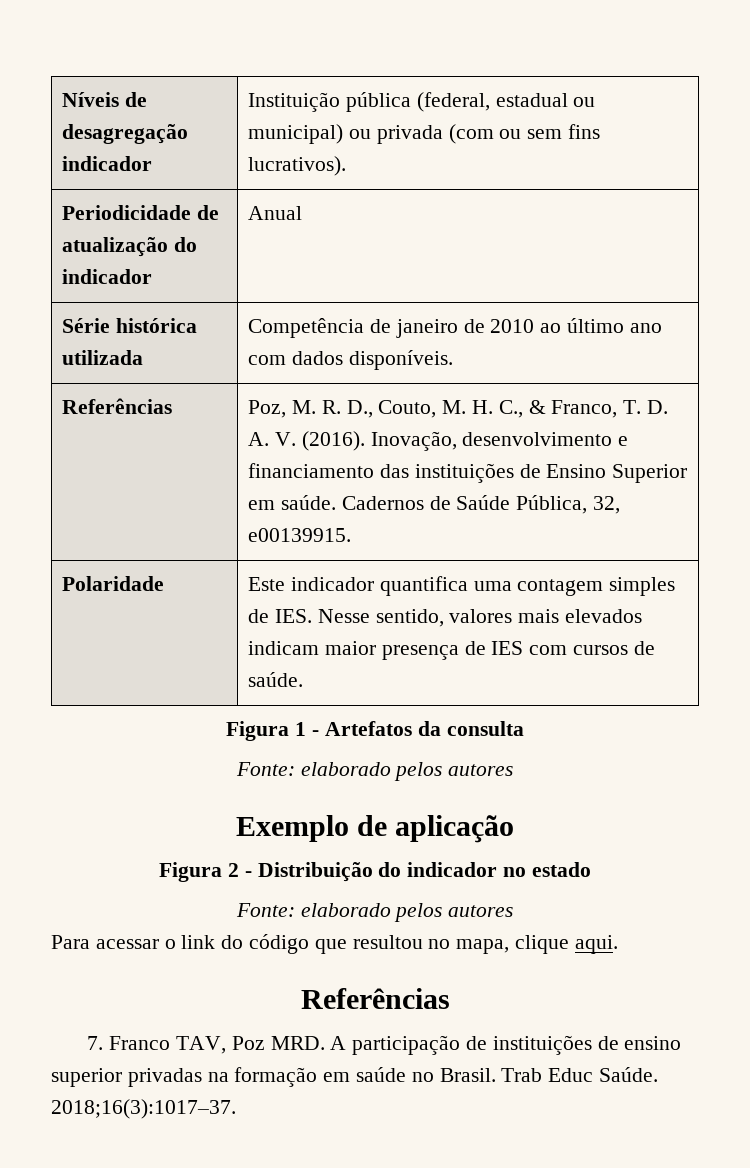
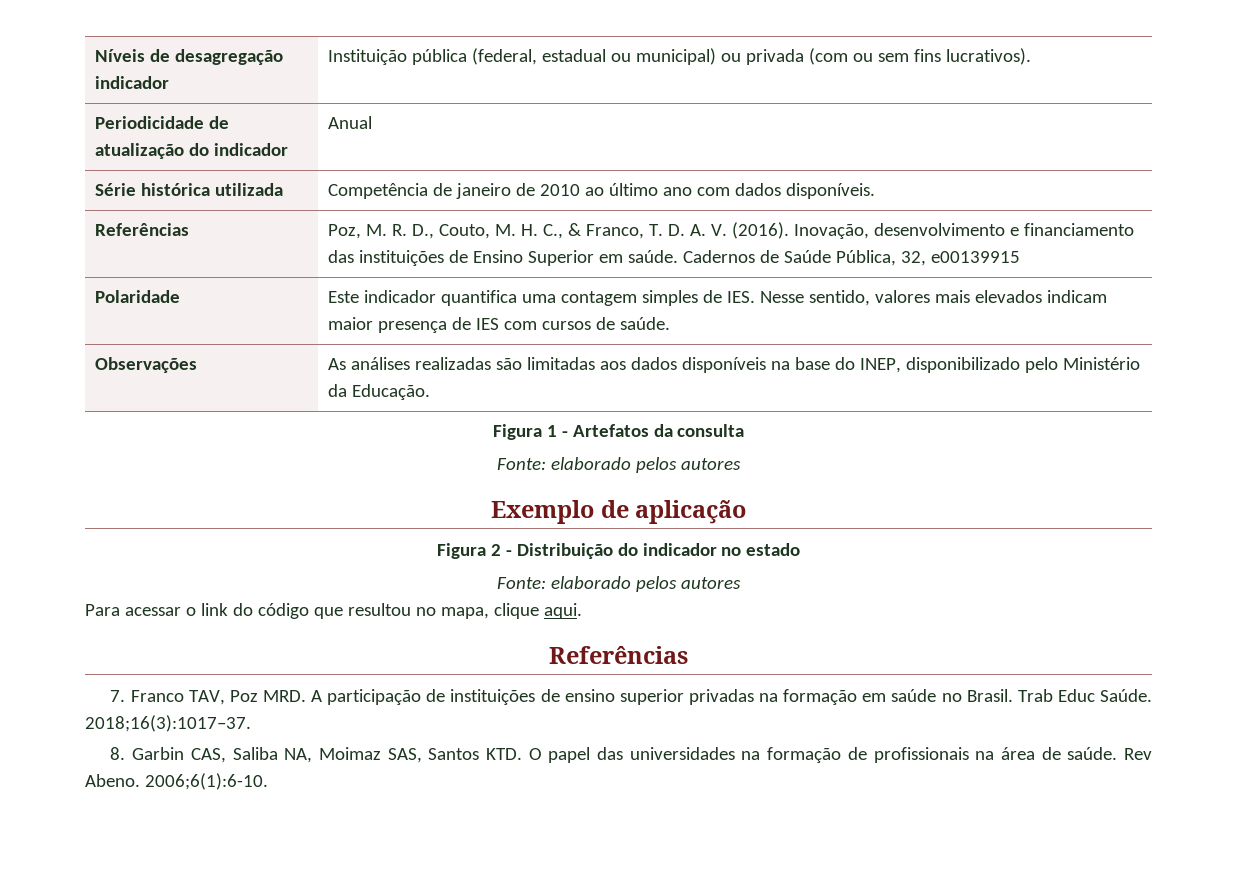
- Referências | Poz, M. R. D., Couto, M. H. C., & Franco, T. D. A. V. (2016). Inovação, desenvolvimento e financiamento das instituições de Ensino Superior em saúde. Cadernos de Saúde Pública, 32, e00139915.
+ Referências | Poz, M. R. D., Couto, M. H. C., & Franco, T. D. A. V. (2016). Inovação, desenvolvimento e financiamento das instituições de Ensino Superior em saúde. Cadernos de Saúde Pública, 32, e00139915
+ Observações | As análises realizadas são limitadas aos dados disponíveis na base do INEP, disponibilizado pelo Ministério da Educação.
+ 8. Garbin CAS, Saliba NA, Moimaz SAS, Santos KTD. O papel das universidades na formação de profissionais na área de saúde. Rev Abeno. 2006;6(1):6-10.

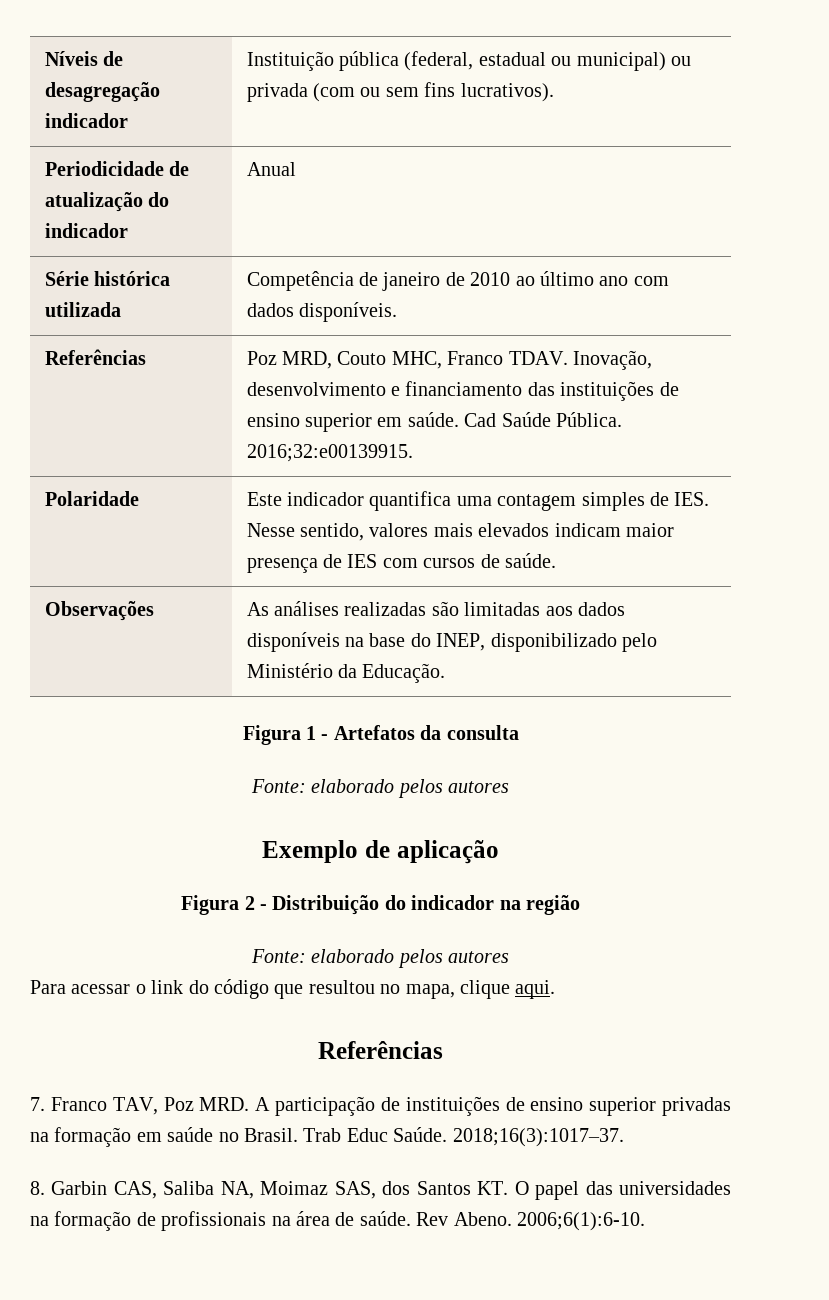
- Referências | Poz, M. R. D., Couto, M. H. C., & Franco, T. D. A. V. (2016). Inovação, desenvolvimento e financiamento das instituições de Ensino Superior em saúde. Cadernos de Saúde Pública, 32, e00139915
+ Referências | Poz MRD, Couto MHC, Franco TDAV. Inovação, desenvolvimento e financiamento das instituições de ensino superior em saúde. Cad Saúde Pública. 2016;32:e00139915.
- Figura 2 - Distribuição do indicador no estado
+ Figura 2 - Distribuição do indicador na região
- 8. Garbin CAS, Saliba NA, Moimaz SAS, Santos KTD. O papel das universidades na formação de profissionais na área de saúde.
+ 8. Garbin CAS, Saliba NA, Moimaz SAS, dos Santos KT. O papel das universidades na formação de profissionais na área de saúde.

